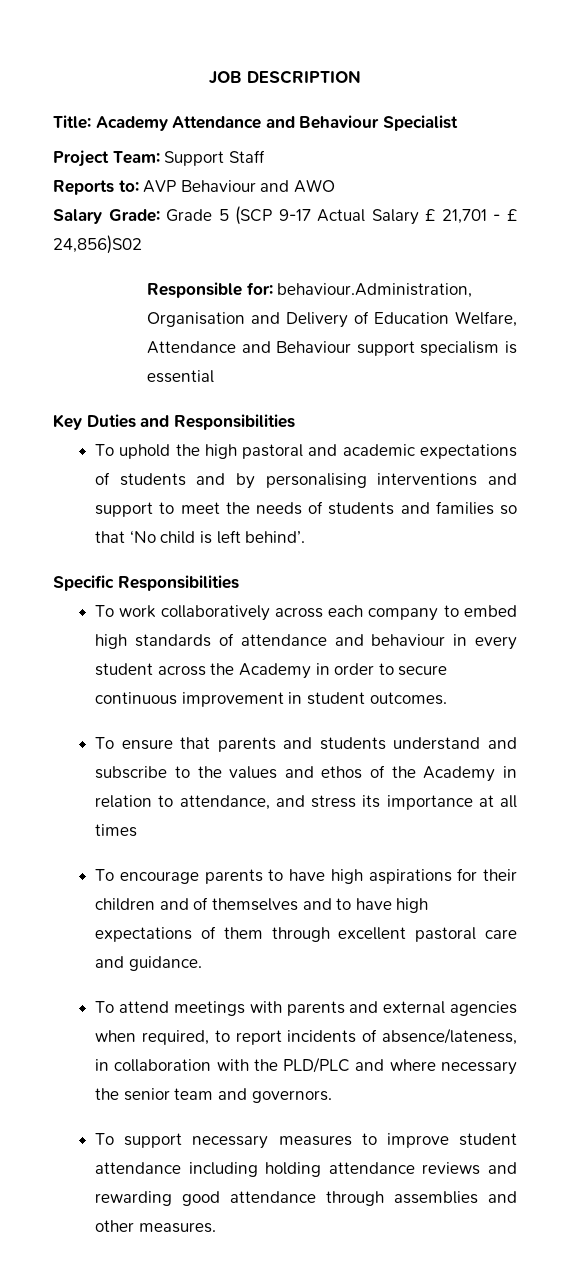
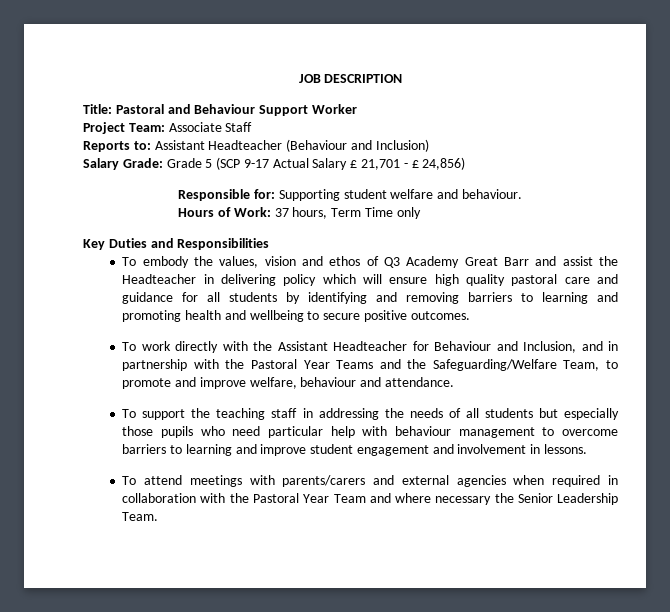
- Title: Academy Attendance and Behaviour Specialist
+ Title: Pastoral and Behaviour Support Worker
- Project Team: Support Staff
+ Project Team: Associate Staff
- Reports to: AVP Behaviour and AWO
+ Reports to: Assistant Headteacher (Behaviour and Inclusion)
- Salary Grade: Grade 5 (SCP 9-17 Actual Salary £ 21,701 - £ 24,856)S02
+ Salary Grade: Grade 5 (SCP 9-17 Actual Salary £ 21,701 - £ 24,856)
- Responsible for: behaviour.Administration, Organisation and Delivery of Education Welfare, Attendance and Behaviour support specialism is essential
+ Responsible for: Supporting student welfare and behaviour.
+ Hours of Work: 37 hours, Term Time only
- To uphold the high pastoral and academic expectations of students and by personalising interventions and support to meet the needs of students and families so that ‘No child is left behind’.
- Specific Responsibilities
- To work collaboratively across each company to embed high standards of attendance and behaviour in every student across the Academy in order to secure continuous improvement in student outcomes.
- To ensure that parents and students understand and subscribe to the values and ethos of the Academy in relation to attendance, and stress its importance at all times
- To encourage parents to have high aspirations for their children and of themselves and to have high expectations of them through excellent pastoral care and guidance.
+ To embody the values, vision and ethos of Q3 Academy Great Barr and assist the Headteacher in delivering policy which will ensure high quality pastoral care and guidance for all students by identifying and removing barriers to learning and promoting health and wellbeing to secure positive outcomes.
+ To work directly with the Assistant Headteacher for Behaviour and Inclusion, and in partnership with the Pastoral Year Teams and the Safeguarding/Welfare Team, to promote and improve welfare, behaviour and attendance.
+ To support the teaching staff in addressing the needs of all students but especially those pupils who need particular help with behaviour management to overcome barriers to learning and improve student engagement and involvement in lessons.
- To attend meetings with parents and external agencies when required, to report incidents of absence/lateness, in collaboration with the PLD/PLC and where necessary the senior team and governors.
- To support necessary measures to improve student attendance including holding attendance reviews and rewarding good attendance through assemblies and other measures.
+ To attend meetings with parents/carers and external agencies when required in collaboration with the Pastoral Year Team and where necessary the Senior Leadership Team.

